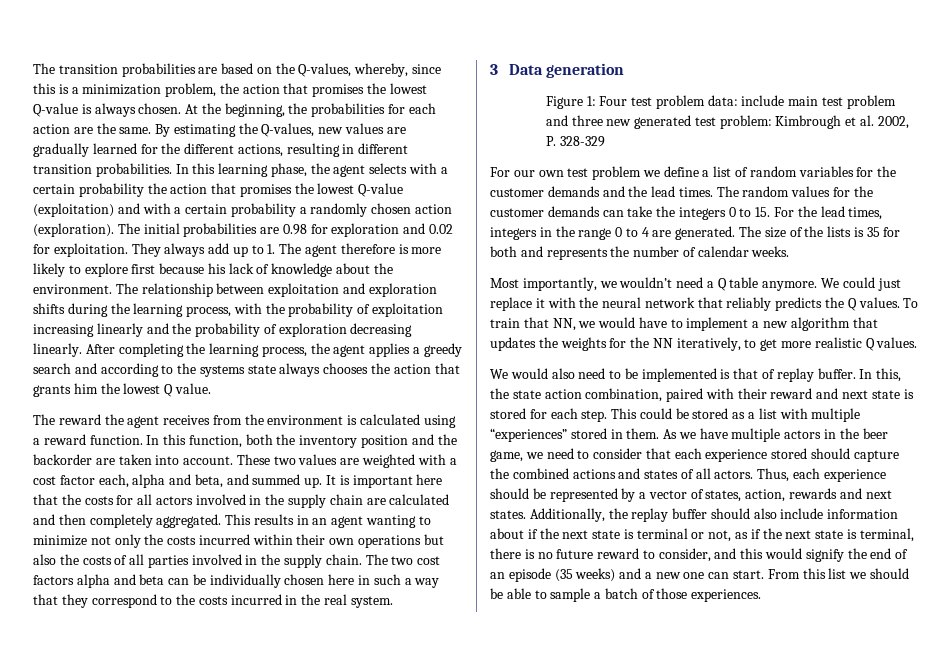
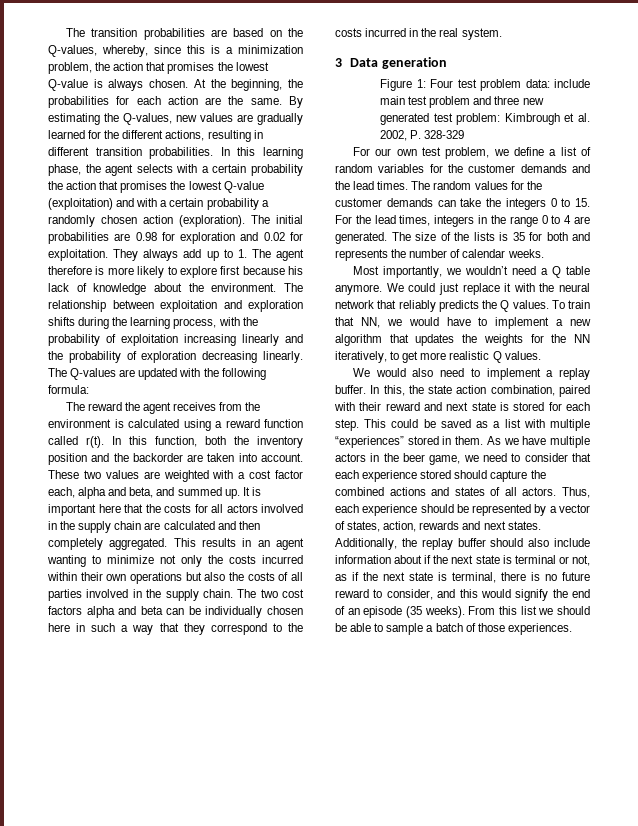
- After completing the learning process, the agent applies a greedy search and according to the systems state always chooses the action that grants him the lowest Q value.
+ The Q-values are updated with the following formula:
- The reward the agent receives from the environment is calculated using a reward function.
+ The reward the agent receives from the environment is calculated using a reward function called r(t).
- For our own test problem we define a list of random variables for the customer demands and the lead times.
+ For our own test problem, we define a list of random variables for the customer demands and the lead times.
- We would also need to be implemented is that of replay buffer.
+ We would also need to implement a replay buffer.
- This could be stored as a list with multiple “experiences” stored in them.
+ This could be saved as a list with multiple “experiences” stored in them.
- Additionally, the replay buffer should also include information about if the next state is terminal or not, as if the next state is terminal, there is no future reward to consider, and this would signify the end of an episode (35 weeks) and a new one can start.
+ Additionally, the replay buffer should also include information about if the next state is terminal or not, as if the next state is terminal, there is no future reward to consider, and this would signify the end of an episode (35 weeks).

